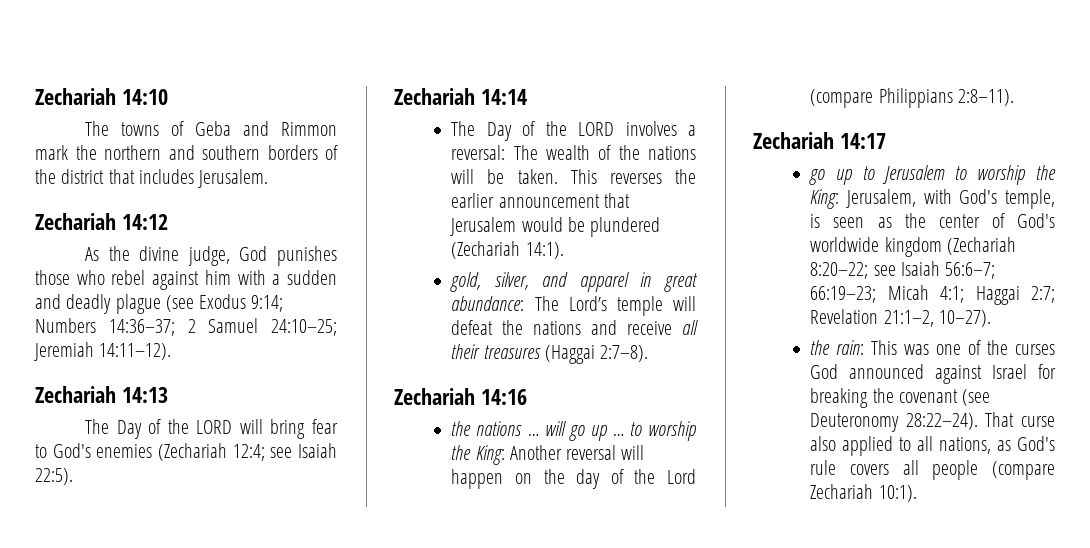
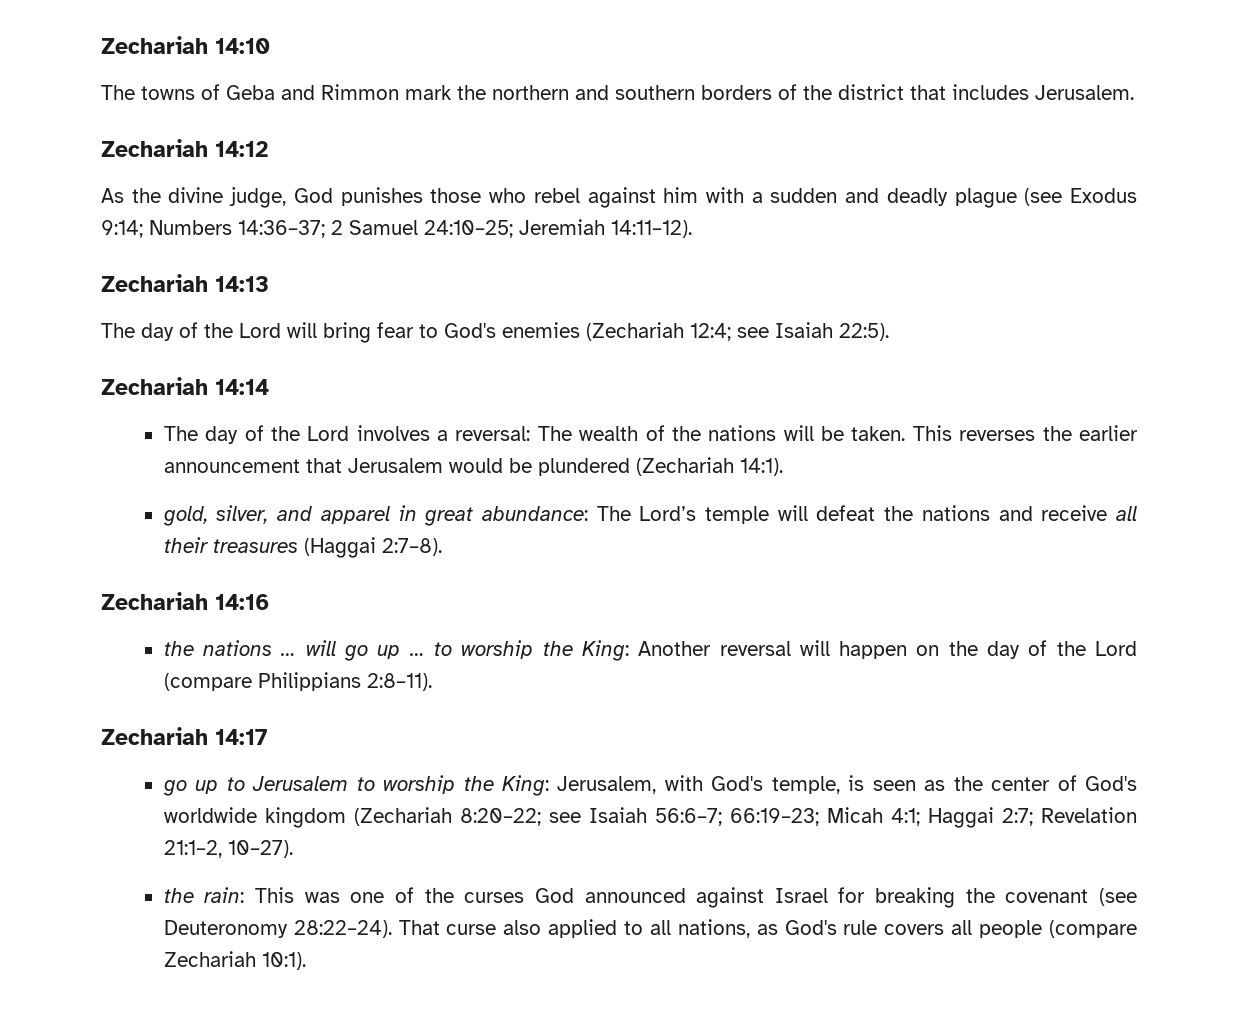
- The Day of the LORD will bring fear to God's enemies (Zechariah 12:4; see Isaiah 22:5).
+ The day of the Lord will bring fear to God's enemies (Zechariah 12:4; see Isaiah 22:5).
- The Day of the LORD involves a reversal: The wealth of the nations will be taken.
+ The day of the Lord involves a reversal: The wealth of the nations will be taken.

